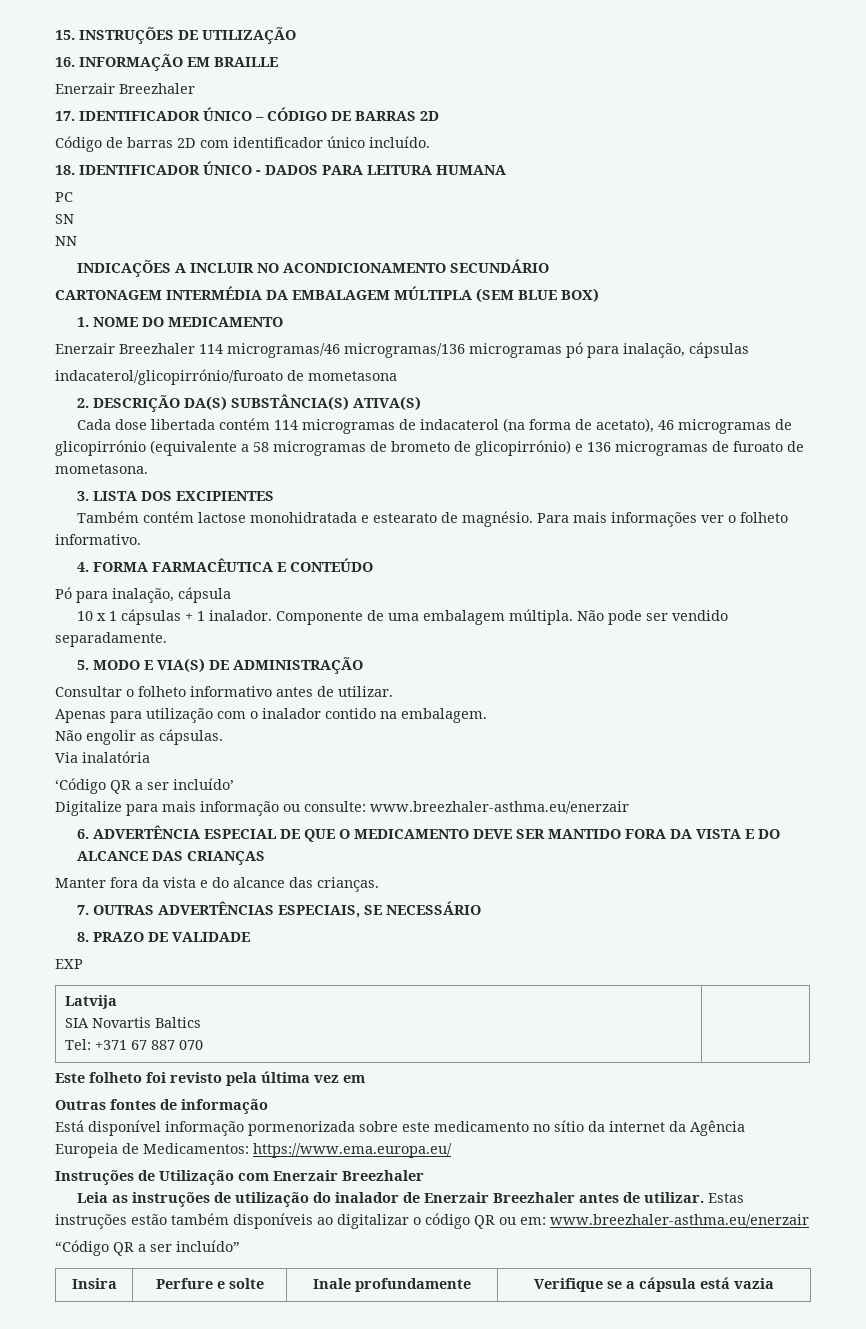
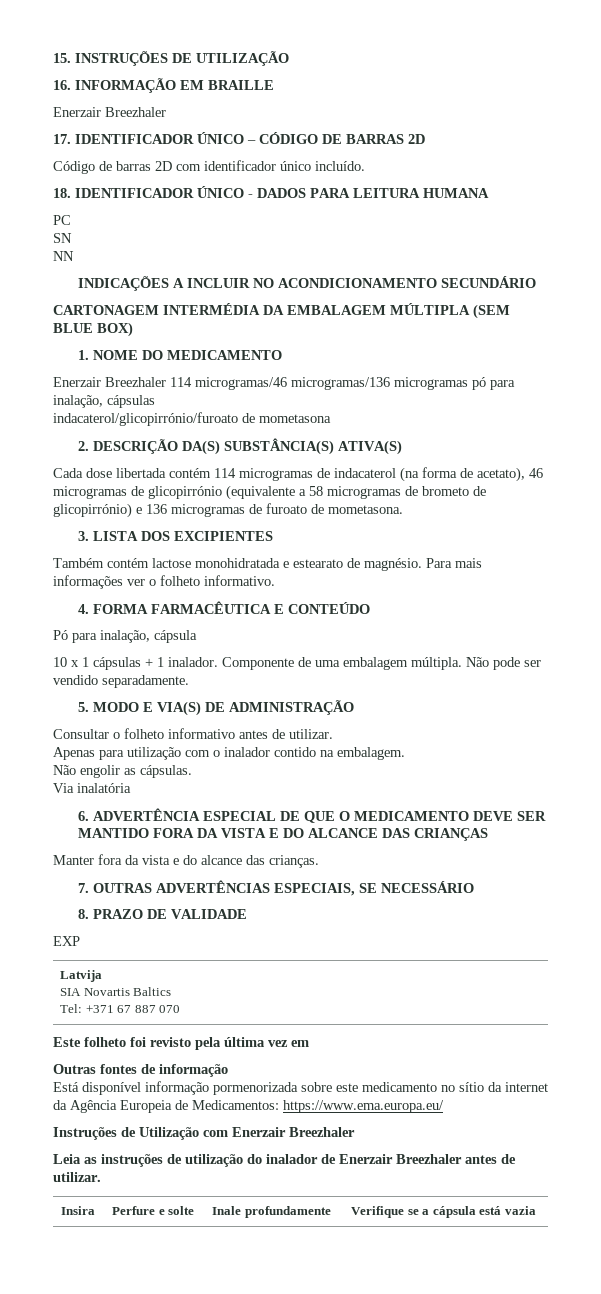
- ‘Código QR a ser incluído’
- Digitalize para mais informação ou consulte: www.breezhaler-asthma.eu/enerzair
- Estas instruções estão também disponíveis ao digitalizar o código QR ou em: www.breezhaler-asthma.eu/enerzair
- “Código QR a ser incluído”

